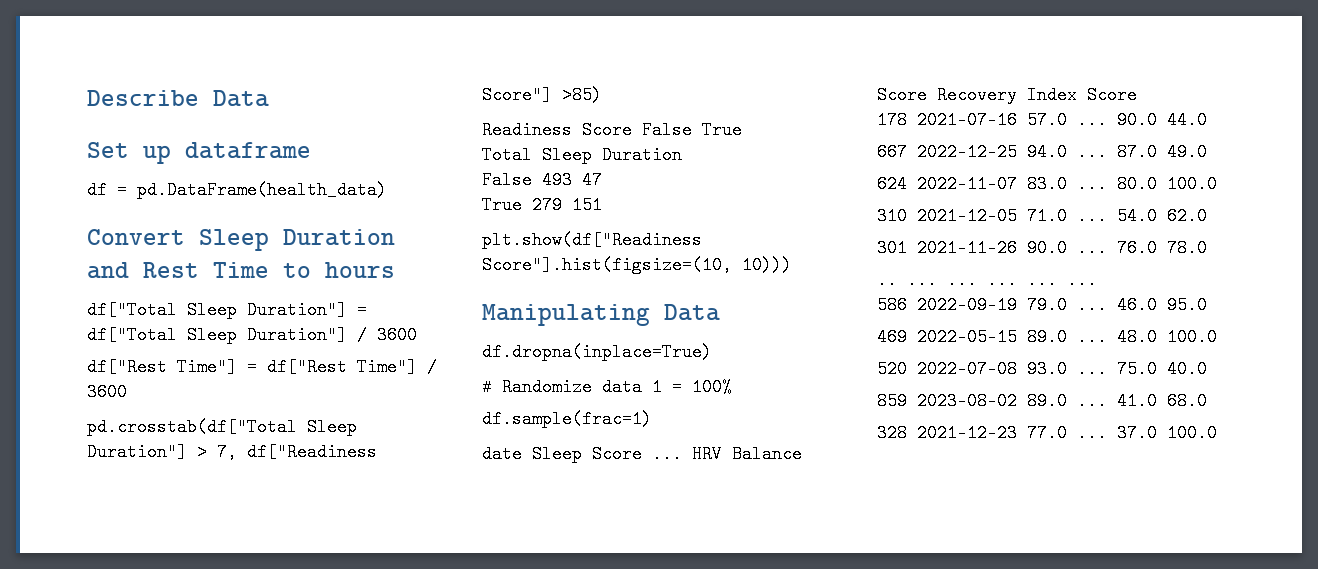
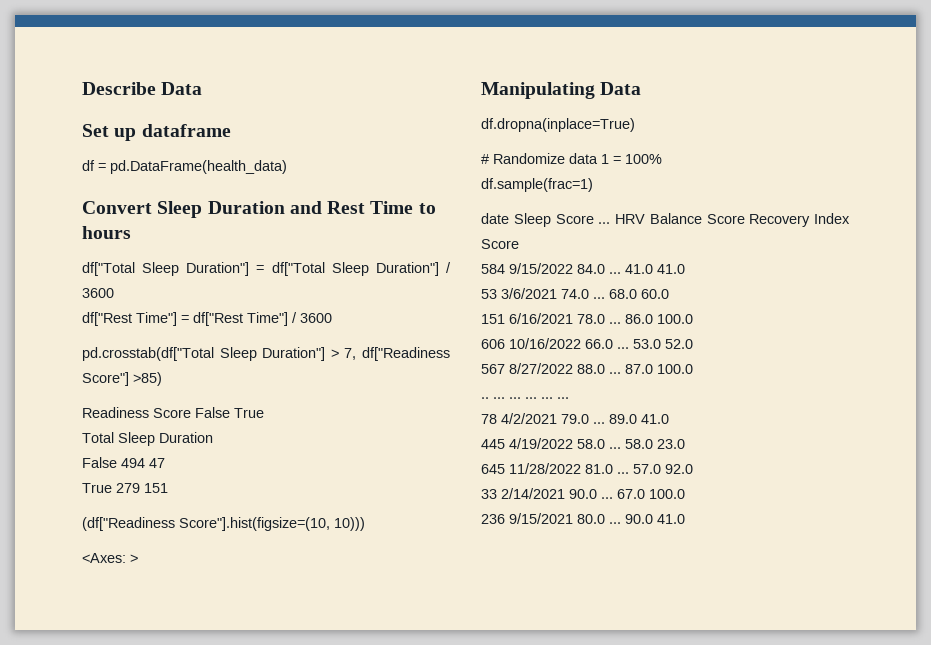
- False 493 47
+ False 494 47
- plt.show(df["Readiness Score"].hist(figsize=(10, 10)))
+ (df["Readiness Score"].hist(figsize=(10, 10)))
+ <Axes: >
- 178 2021-07-16 57.0 ... 90.0 44.0
- 667 2022-12-25 94.0 ... 87.0 49.0
- 624 2022-11-07 83.0 ... 80.0 100.0
- 310 2021-12-05 71.0 ... 54.0 62.0
- 301 2021-11-26 90.0 ... 76.0 78.0
+ 584 9/15/2022 84.0 ... 41.0 41.0
+ 53 3/6/2021 74.0 ... 68.0 60.0
+ 151 6/16/2021 78.0 ... 86.0 100.0
+ 606 10/16/2022 66.0 ... 53.0 52.0
+ 567 8/27/2022 88.0 ... 87.0 100.0
- 586 2022-09-19 79.0 ... 46.0 95.0
- 469 2022-05-15 89.0 ... 48.0 100.0
- 520 2022-07-08 93.0 ... 75.0 40.0
- 859 2023-08-02 89.0 ... 41.0 68.0
- 328 2021-12-23 77.0 ... 37.0 100.0
+ 78 4/2/2021 79.0 ... 89.0 41.0
+ 445 4/19/2022 58.0 ... 58.0 23.0
+ 645 11/28/2022 81.0 ... 57.0 92.0
+ 33 2/14/2021 90.0 ... 67.0 100.0
+ 236 9/15/2021 80.0 ... 90.0 41.0

